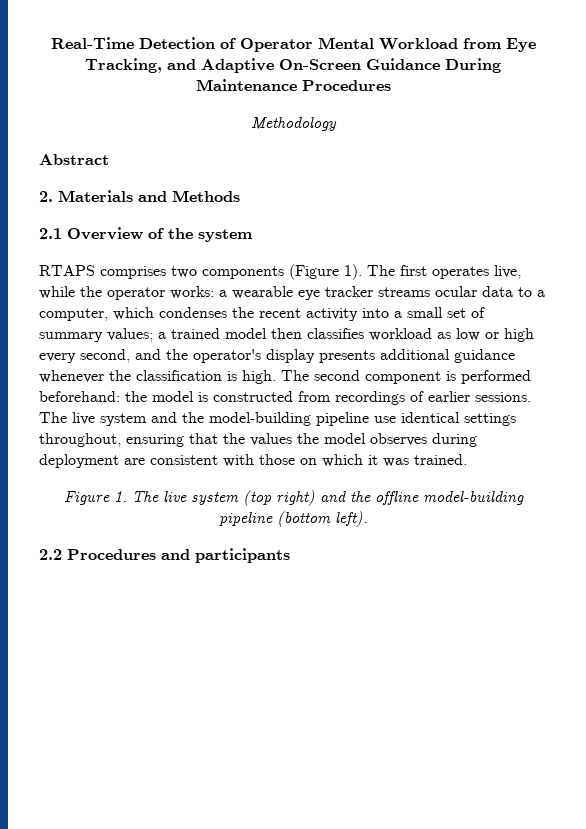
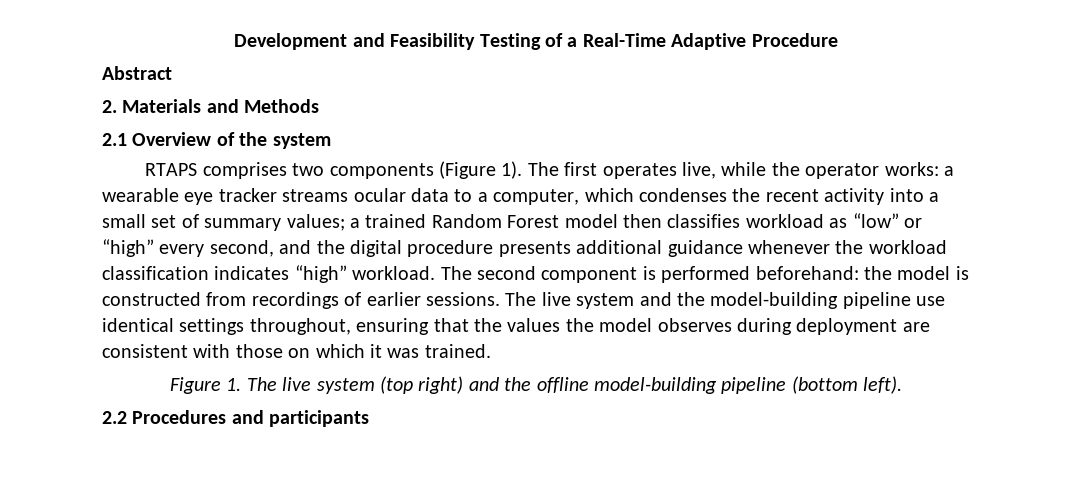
- Real-Time Detection of Operator Mental Workload from Eye Tracking, and Adaptive On-Screen Guidance During Maintenance Procedures
- Methodology
+ Development and Feasibility Testing of a Real-Time Adaptive Procedure
- The first operates live, while the operator works: a wearable eye tracker streams ocular data to a computer, which condenses the recent activity into a small set of summary values; a trained model then classifies workload as low or high every second, and the operator's display presents additional guidance whenever the classification is high.
+ The first operates live, while the operator works: a wearable eye tracker streams ocular data to a computer, which condenses the recent activity into a small set of summary values; a trained Random Forest model then classifies workload as “low” or “high” every second, and the digital procedure presents additional guidance whenever the workload classification indicates “high” workload.

